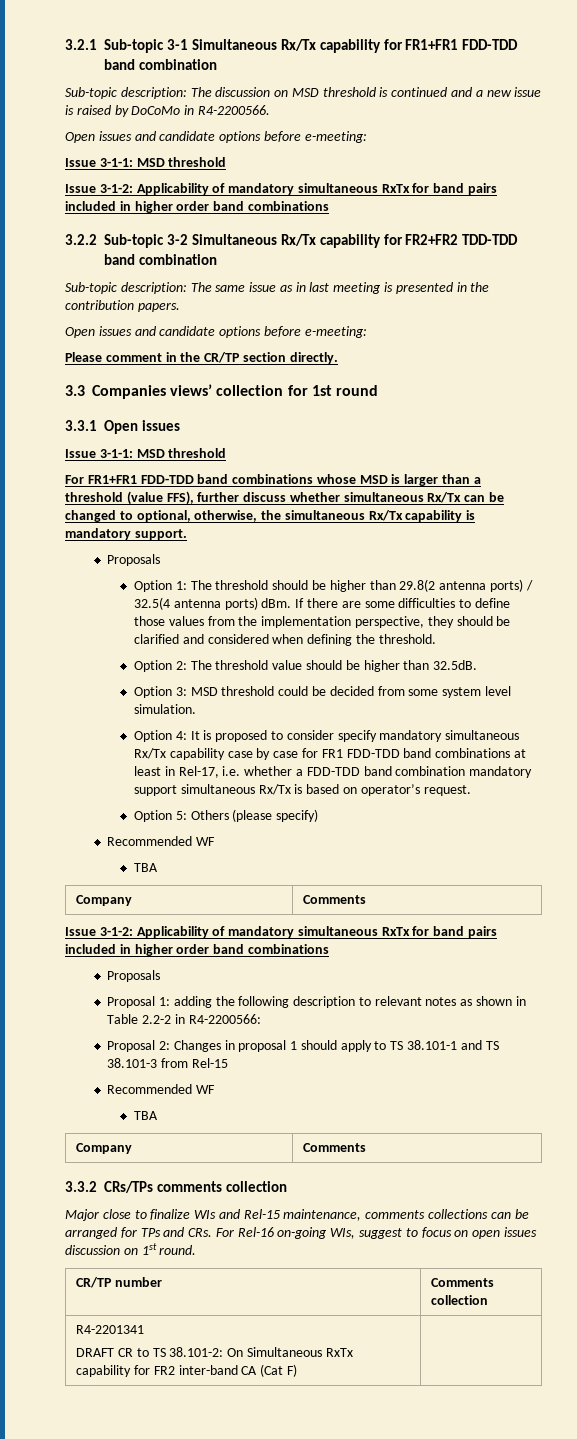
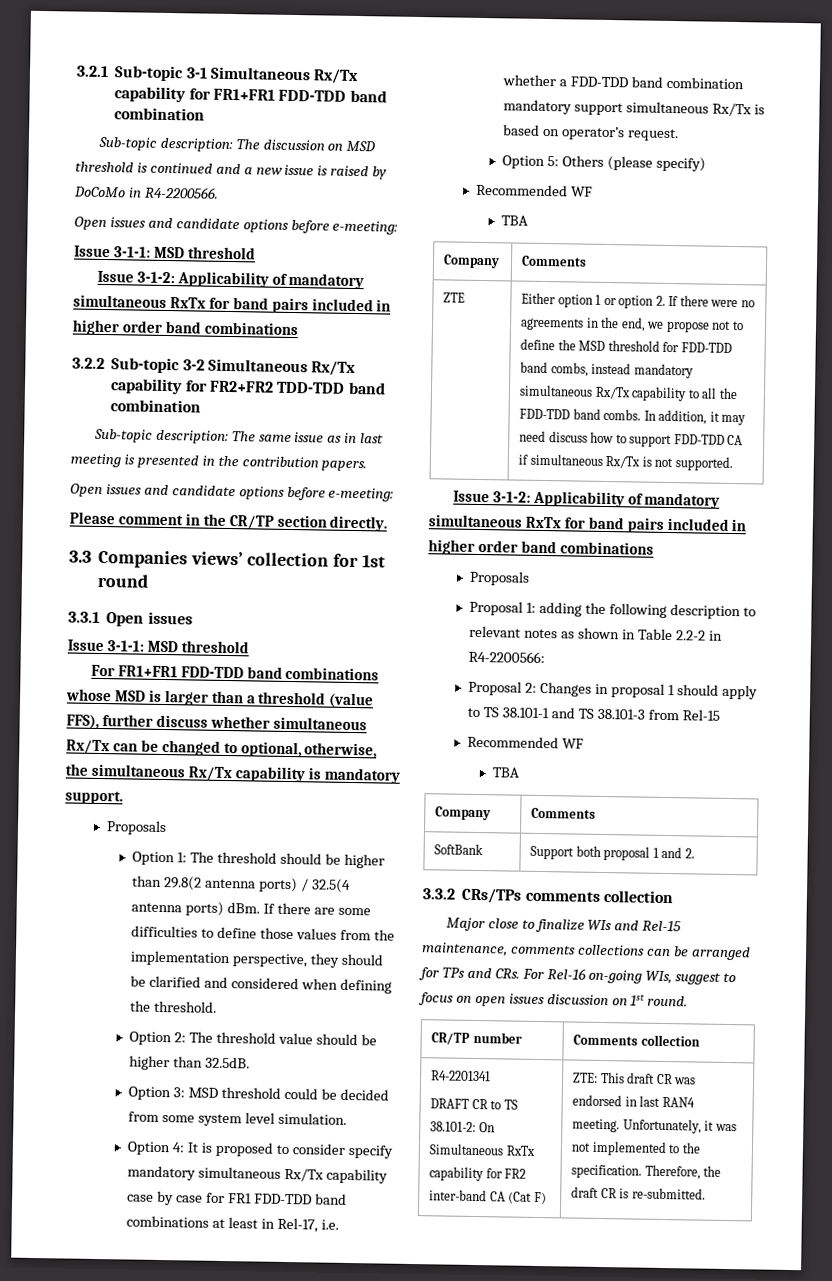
+ ZTE | Either option 1 or option 2. If there were no agreements in the end, we propose not to define the MSD threshold for FDD-TDD band combs, instead mandatory simultaneous Rx/Tx capability to all the FDD-TDD band combs. In addition, it may need discuss how to support FDD-TDD CA if simultaneous Rx/Tx is not supported.
+ SoftBank | Support both proposal 1 and 2.
  R4-2201341
- DRAFT CR to TS 38.101-2: On Simultaneous RxTx capability for FR2 inter-band CA (Cat F) |
+ DRAFT CR to TS 38.101-2: On Simultaneous RxTx capability for FR2 inter-band CA (Cat F) | ZTE: This draft CR was endorsed in last RAN4 meeting. Unfortunately, it was not implemented to the specification. Therefore, the draft CR is re-submitted.

